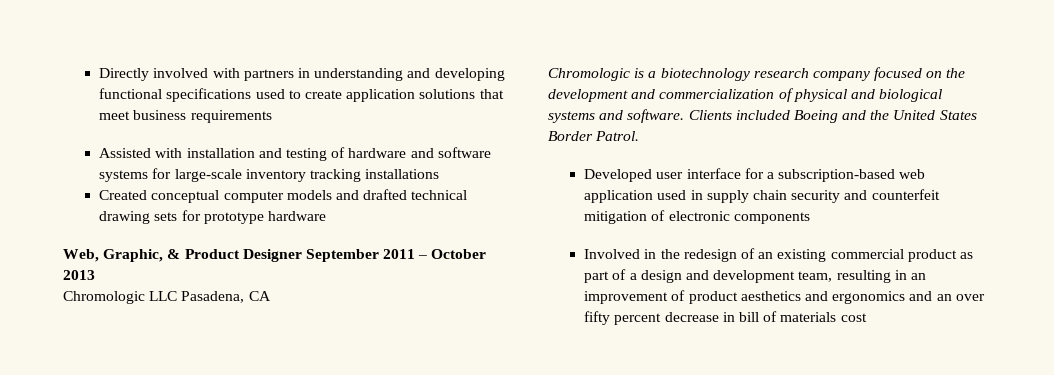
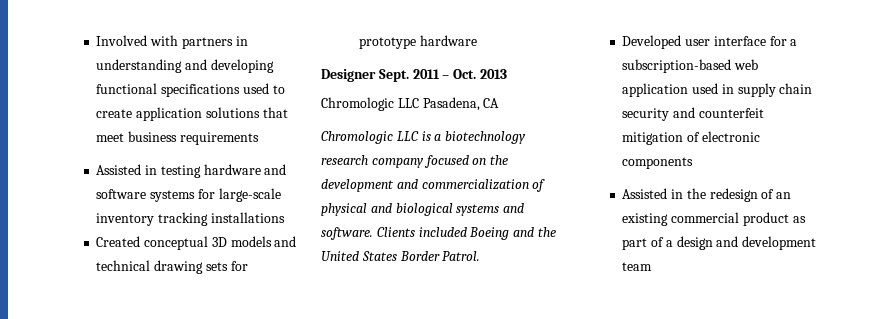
- Directly involved with partners in understanding and developing functional specifications used to create application solutions that meet business requirements
+ Involved with partners in understanding and developing functional specifications used to create application solutions that meet business requirements
- Assisted with installation and testing of hardware and software systems for large-scale inventory tracking installations
+ Assisted in testing hardware and software systems for large-scale inventory tracking installations
- Created conceptual computer models and drafted technical drawing sets for prototype hardware
+ Created conceptual 3D models and technical drawing sets for prototype hardware
- Web, Graphic, & Product Designer September 2011 – October 2013
+ Designer Sept. 2011 – Oct. 2013
- Chromologic is a biotechnology research company focused on the development and commercialization of physical and biological systems and software.
+ Chromologic LLC is a biotechnology research company focused on the development and commercialization of physical and biological systems and software.
- Involved in the redesign of an existing commercial product as part of a design and development team, resulting in an improvement of product aesthetics and ergonomics and an over fifty percent decrease in bill of materials cost
+ Assisted in the redesign of an existing commercial product as part of a design and development team

